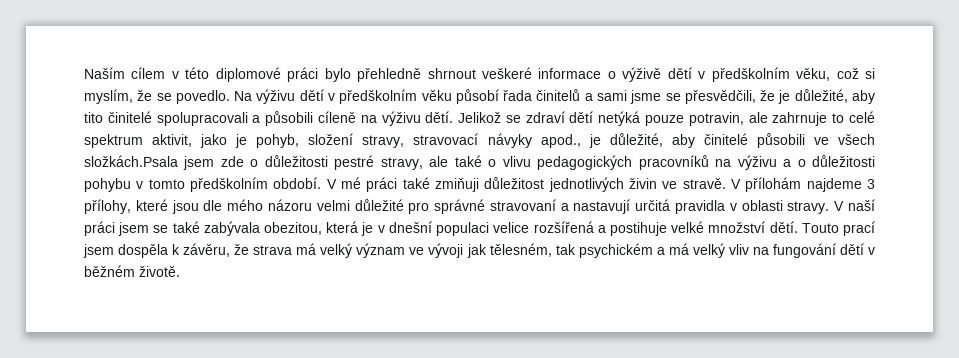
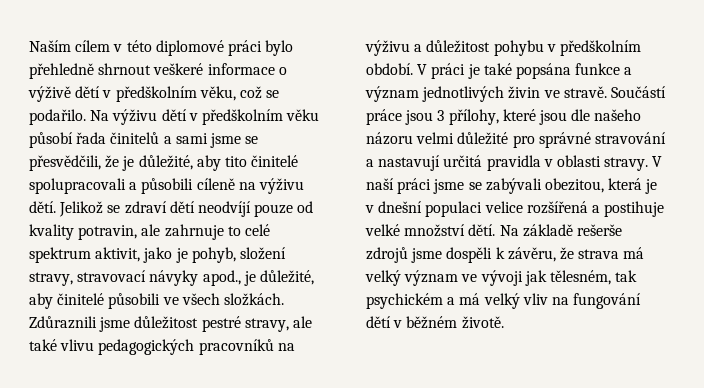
- Naším cílem v této diplomové práci bylo přehledně shrnout veškeré informace o výživě dětí v předškolním věku, což si myslím, že se povedlo.
+ Naším cílem v této diplomové práci bylo přehledně shrnout veškeré informace o výživě dětí v předškolním věku, což se podařilo.
- Jelikož se zdraví dětí netýká pouze potravin, ale zahrnuje to celé spektrum aktivit, jako je pohyb, složení stravy, stravovací návyky apod., je důležité, aby činitelé působili ve všech složkách.Psala jsem zde o důležitosti pestré stravy, ale také o vlivu pedagogických pracovníků na výživu a o důležitosti pohybu v tomto předškolním období.
+ Jelikož se zdraví dětí neodvíjí pouze od kvality potravin, ale zahrnuje to celé spektrum aktivit, jako je pohyb, složení stravy, stravovací návyky apod., je důležité, aby činitelé působili ve všech složkách. Zdůraznili jsme důležitost pestré stravy, ale také vlivu pedagogických pracovníků na výživu a důležitost pohybu v předškolním období.
- V mé práci také zmiňuji důležitost jednotlivých živin ve stravě.
+ V práci je také popsána funkce a význam jednotlivých živin ve stravě.
- V přílohám najdeme 3 přílohy, které jsou dle mého názoru velmi důležité pro správné stravovaní a nastavují určitá pravidla v oblasti stravy.
+ Součástí práce jsou 3 přílohy, které jsou dle našeho názoru velmi důležité pro správné stravování a nastavují určitá pravidla v oblasti stravy.
- V naší práci jsem se také zabývala obezitou, která je v dnešní populaci velice rozšířená a postihuje velké množství dětí.
+ V naší práci jsme se zabývali obezitou, která je v dnešní populaci velice rozšířená a postihuje velké množství dětí.
- Touto prací jsem dospěla k závěru, že strava má velký význam ve vývoji jak tělesném, tak psychickém a má velký vliv na fungování dětí v běžném životě.
+ Na základě rešerše zdrojů jsme dospěli k závěru, že strava má velký význam ve vývoji jak tělesném, tak psychickém a má velký vliv na fungování dětí v běžném životě.

